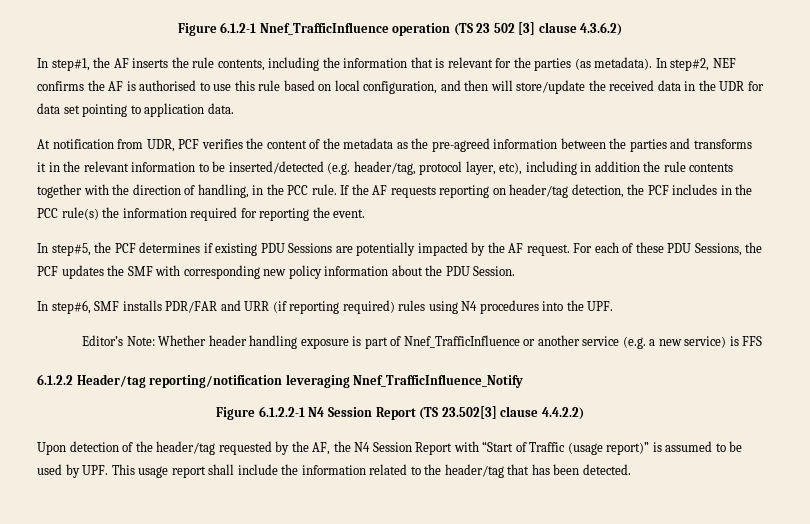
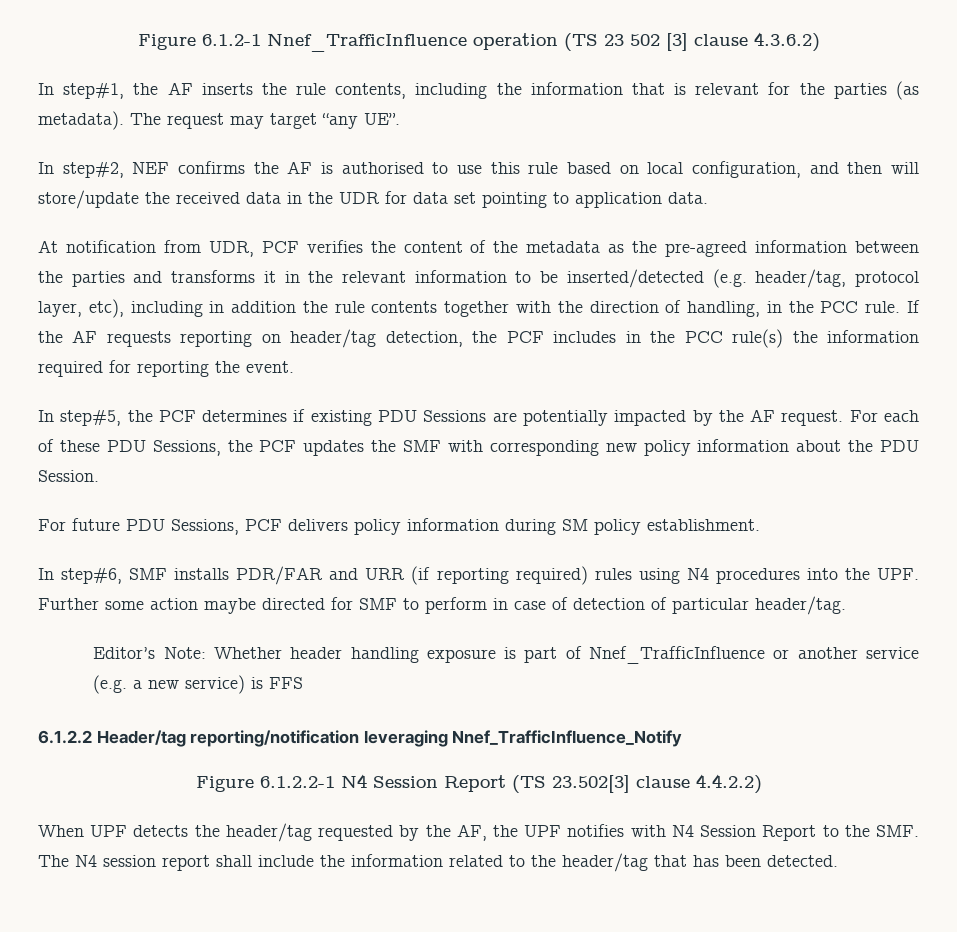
- In step#1, the AF inserts the rule contents, including the information that is relevant for the parties (as metadata). In step#2, NEF confirms the AF is authorised to use this rule based on local configuration, and then will store/update the received data in the UDR for data set pointing to application data.
+ In step#1, the AF inserts the rule contents, including the information that is relevant for the parties (as metadata). The request may target “any UE”.
+ In step#2, NEF confirms the AF is authorised to use this rule based on local configuration, and then will store/update the received data in the UDR for data set pointing to application data.
+ For future PDU Sessions, PCF delivers policy information during SM policy establishment.
- In step#6, SMF installs PDR/FAR and URR (if reporting required) rules using N4 procedures into the UPF.
+ In step#6, SMF installs PDR/FAR and URR (if reporting required) rules using N4 procedures into the UPF. Further some action maybe directed for SMF to perform in case of detection of particular header/tag.
- Upon detection of the header/tag requested by the AF, the N4 Session Report with “Start of Traffic (usage report)” is assumed to be used by UPF. This usage report shall include the information related to the header/tag that has been detected.
+ When UPF detects the header/tag requested by the AF, the UPF notifies with N4 Session Report to the SMF. The N4 session report shall include the information related to the header/tag that has been detected.

